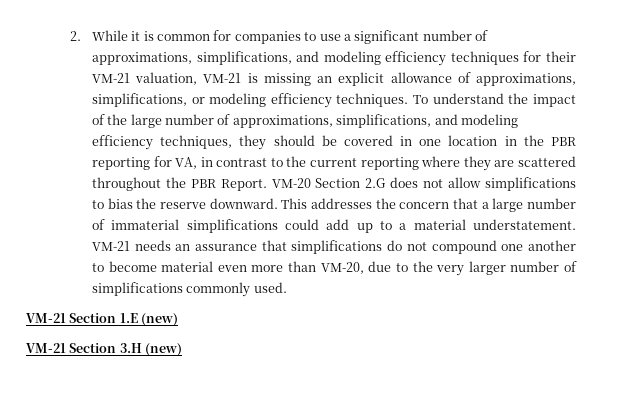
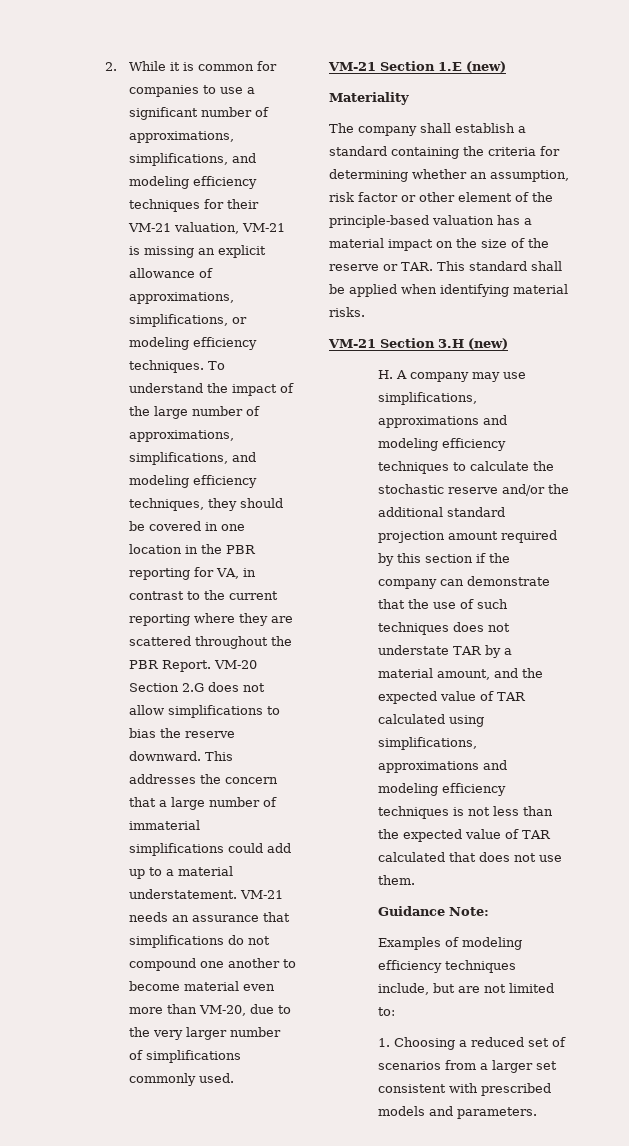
+ Materiality
+ The company shall establish a standard containing the criteria for determining whether an assumption, risk factor or other element of the principle-based valuation has a material impact on the size of the reserve or TAR. This standard shall be applied when identifying material risks.
  VM-21 Section 3.H (new)
+ H. A company may use simplifications, approximations and modeling efficiency techniques to calculate the stochastic reserve and/or the additional standard projection amount required by this section if the company can demonstrate that the use of such techniques does not understate TAR by a material amount, and the expected value of TAR calculated using simplifications, approximations and modeling efficiency techniques is not less than the expected value of TAR calculated that does not use them.
+ Guidance Note:
+ Examples of modeling efficiency techniques include, but are not limited to:
+ 1. Choosing a reduced set of scenarios from a larger set consistent with prescribed models and parameters.

